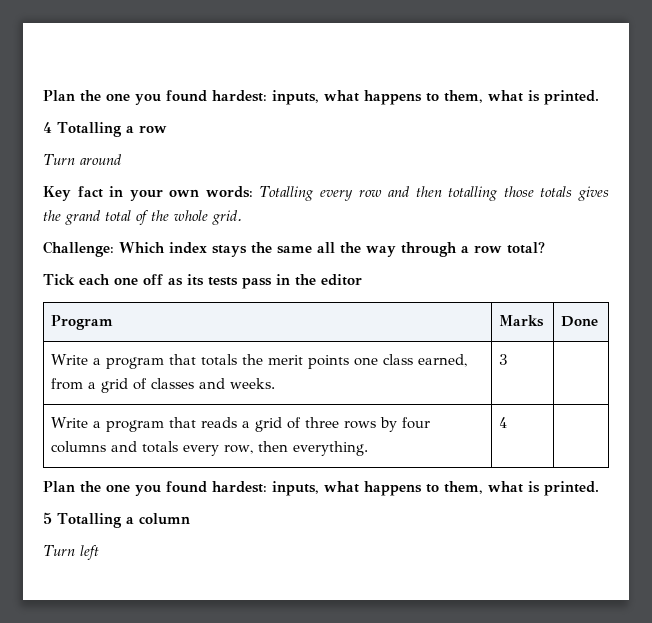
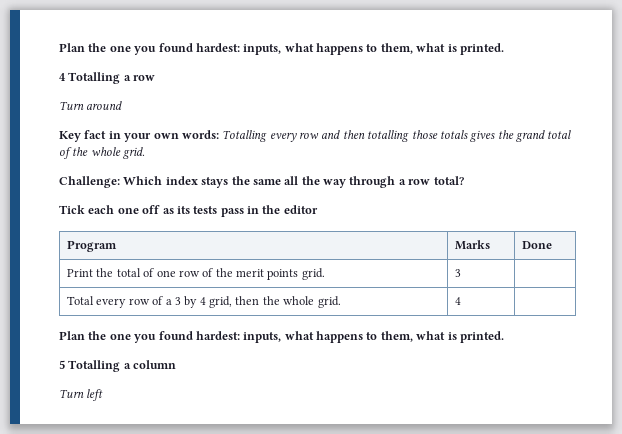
- Write a program that totals the merit points one class earned, from a grid of classes and weeks. | 3 |
- Write a program that reads a grid of three rows by four columns and totals every row, then everything. | 4 |
+ Print the total of one row of the merit points grid. | 3 |
+ Total every row of a 3 by 4 grid, then the whole grid. | 4 |

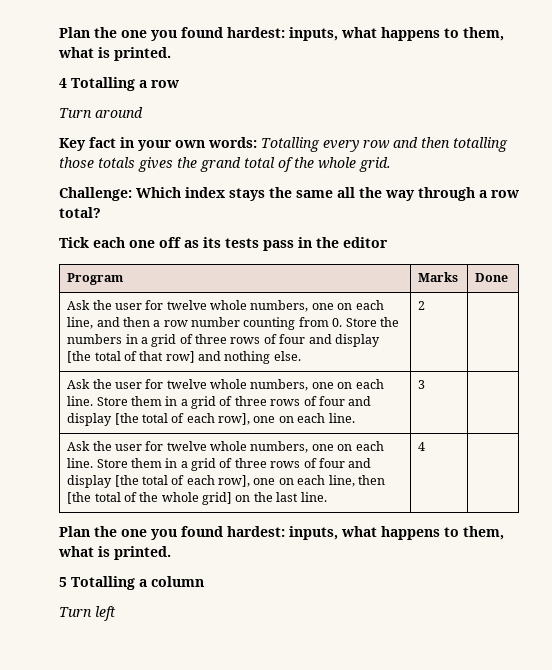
- Print the total of one row of the merit points grid. | 3 |
- Total every row of a 3 by 4 grid, then the whole grid. | 4 |
+ Ask the user for twelve whole numbers, one on each line, and then a row number counting from 0. Store the numbers in a grid of three rows of four and display [the total of that row] and nothing else. | 2 |
+ Ask the user for twelve whole numbers, one on each line. Store them in a grid of three rows of four and display [the total of each row], one on each line. | 3 |
+ Ask the user for twelve whole numbers, one on each line. Store them in a grid of three rows of four and display [the total of each row], one on each line, then [the total of the whole grid] on the last line. | 4

